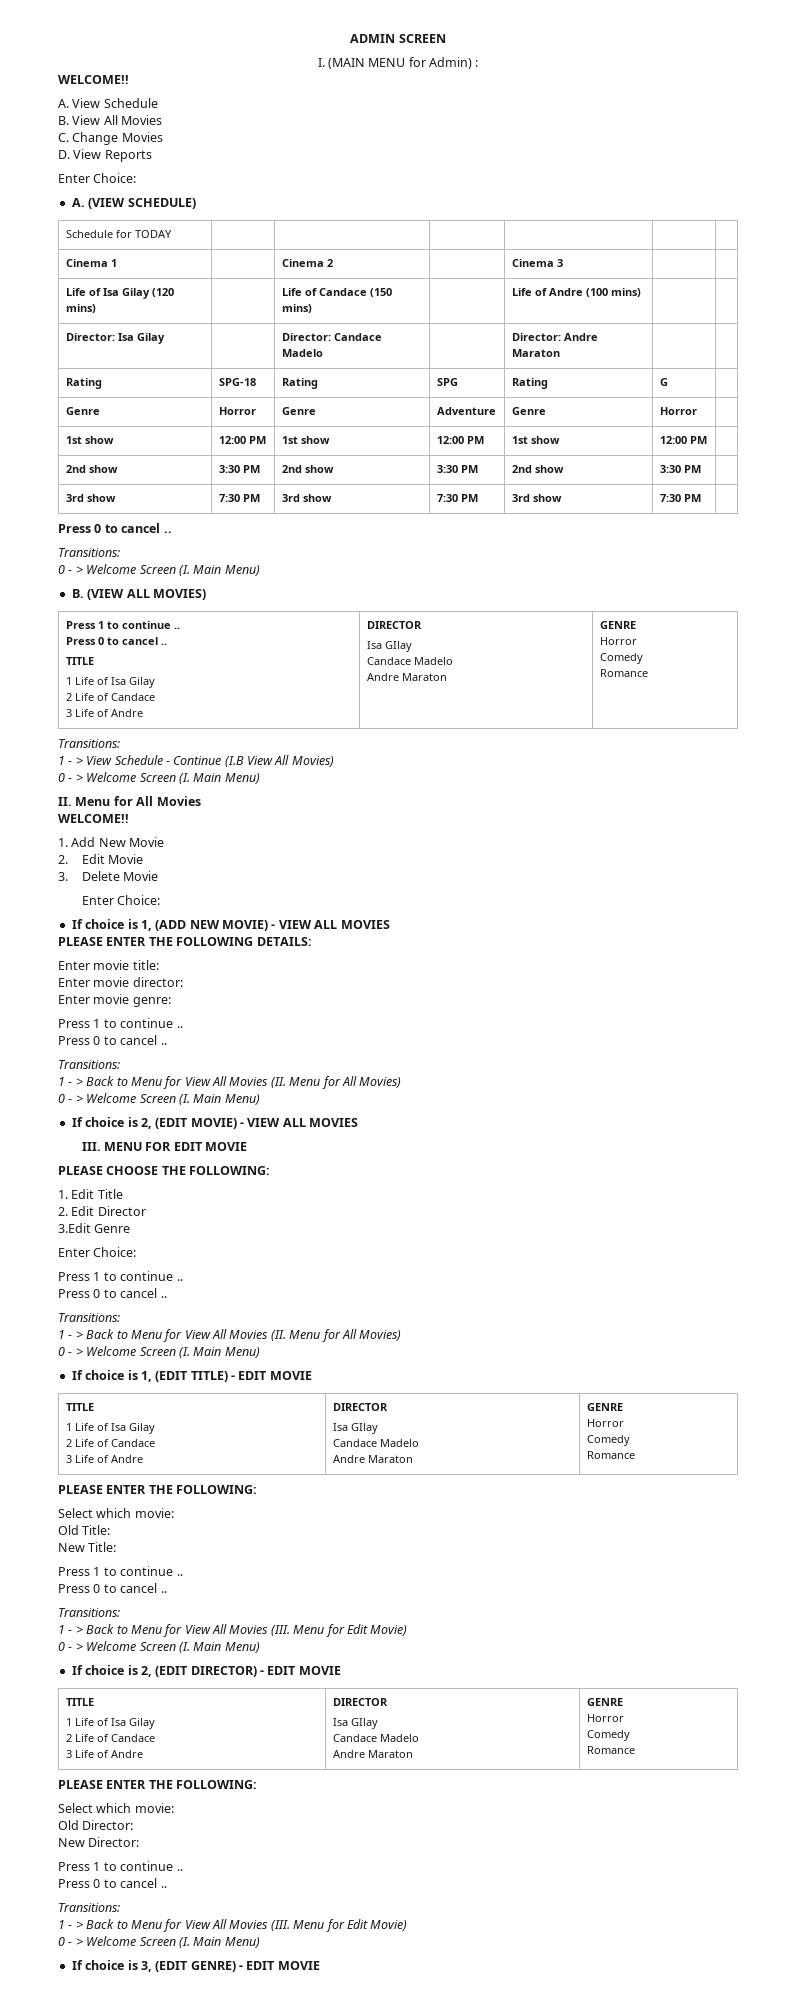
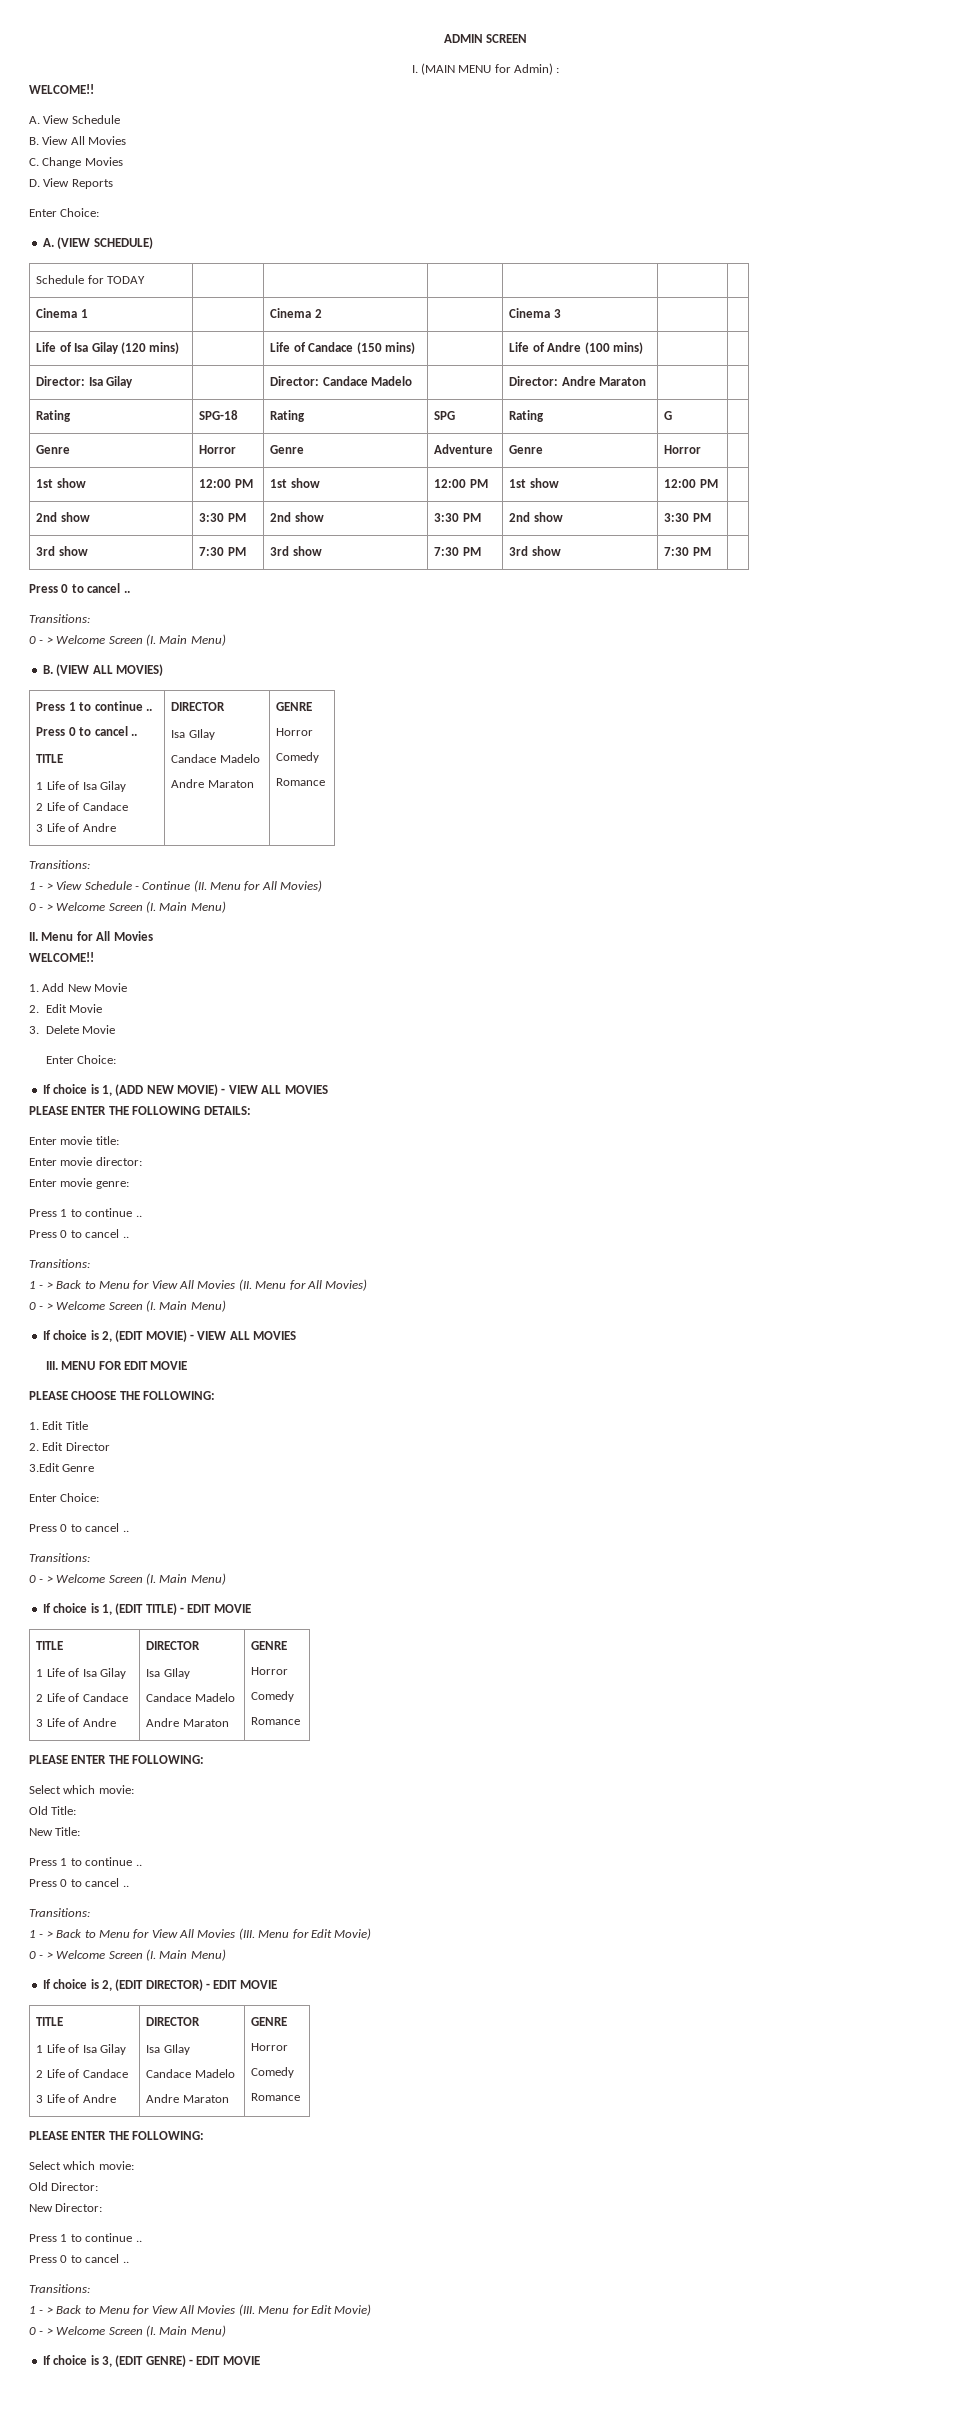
- 1 - > View Schedule - Continue (I.B View All Movies)
+ 1 - > View Schedule - Continue (II. Menu for All Movies)
  3.Edit Genre
  Enter Choice:
- Press 1 to continue ..
  Press 0 to cancel ..
  Transitions:
- 1 - > Back to Menu for View All Movies (II. Menu for All Movies)

